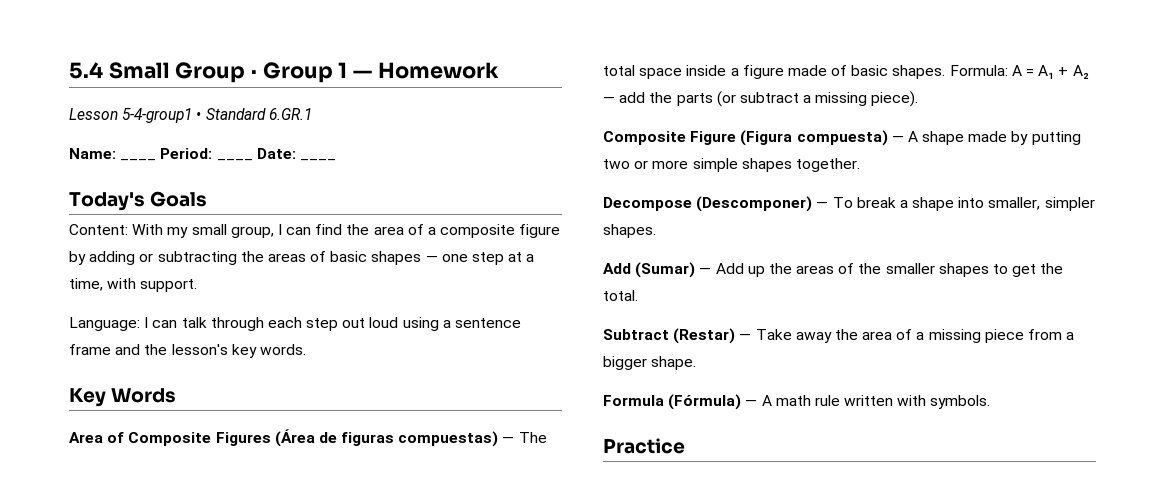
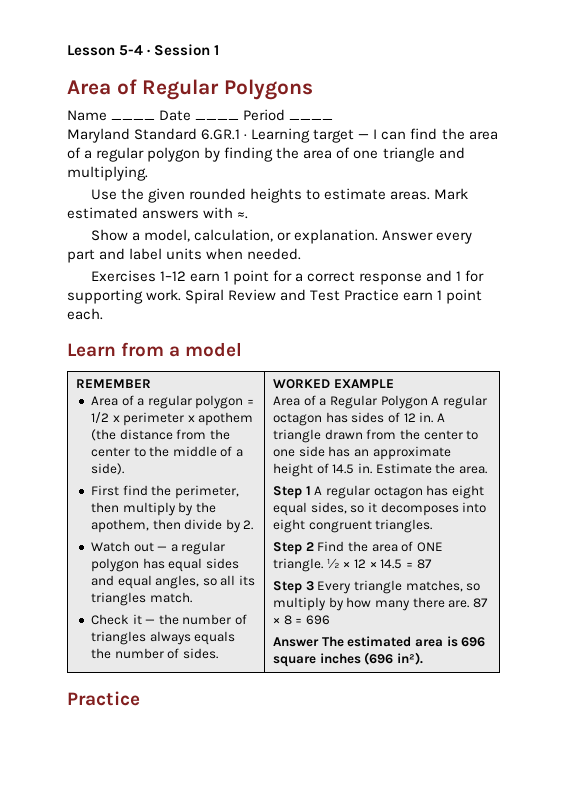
- 5.4 Small Group · Group 1 — Homework
- Lesson 5-4-group1 • Standard 6.GR.1
- Name: ____ Period: ____ Date: ____
- Today's Goals
- Content: With my small group, I can find the area of a composite figure by adding or subtracting the areas of basic shapes — one step at a time, with support.
- Language: I can talk through each step out loud using a sentence frame and the lesson's key words.
- Key Words
- Area of Composite Figures (Área de figuras compuestas) — The total space inside a figure made of basic shapes. Formula: A = A₁ + A₂ — add the parts (or subtract a missing piece).
- Composite Figure (Figura compuesta) — A shape made by putting two or more simple shapes together.
- Decompose (Descomponer) — To break a shape into smaller, simpler shapes.
- Add (Sumar) — Add up the areas of the smaller shapes to get the total.
- Subtract (Restar) — Take away the area of a missing piece from a bigger shape.
- Formula (Fórmula) — A math rule written with symbols.
+ Lesson 5-4 · Session 1
+ Area of Regular Polygons
+ Name ____ Date ____ Period ____
+ Maryland Standard 6.GR.1 · Learning target — I can find the area of a regular polygon by finding the area of one triangle and multiplying.
+ Use the given rounded heights to estimate areas. Mark estimated answers with ≈.
+ Show a model, calculation, or explanation. Answer every part and label units when needed.
+ Exercises 1–12 earn 1 point for a correct response and 1 for supporting work. Spiral Review and Test Practice earn 1 point each.
+ Learn from a model
+ REMEMBER
+ Area of a regular polygon = 1/2 x perimeter x apothem (the distance from the center to the middle of a side).
+ First find the perimeter, then multiply by the apothem, then divide by 2.
+ Watch out — a regular polygon has equal sides and equal angles, so all its triangles match.
+ Check it — the number of triangles always equals the number of sides. | WORKED EXAMPLE
+ Area of a Regular Polygon A regular octagon has sides of 12 in. A triangle drawn from the center to one side has an approximate height of 14.5 in. Estimate the area.
+ Step 1 A regular octagon has eight equal sides, so it decomposes into eight congruent triangles.
+ Step 2 Find the area of ONE triangle. ½ × 12 × 14.5 = 87
+ Step 3 Every triangle matches, so multiply by how many there are. 87 × 8 = 696
+ Answer The estimated area is 696 square inches (696 in²).

